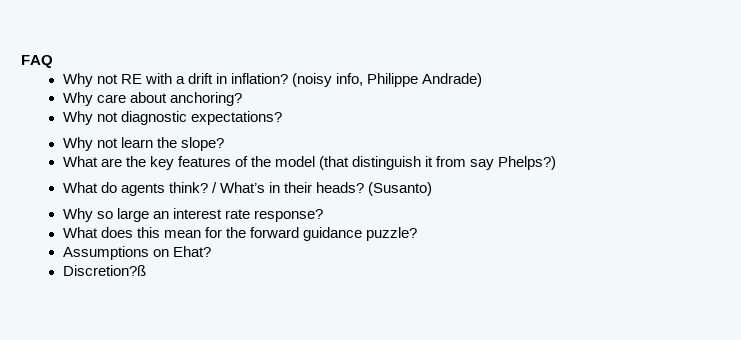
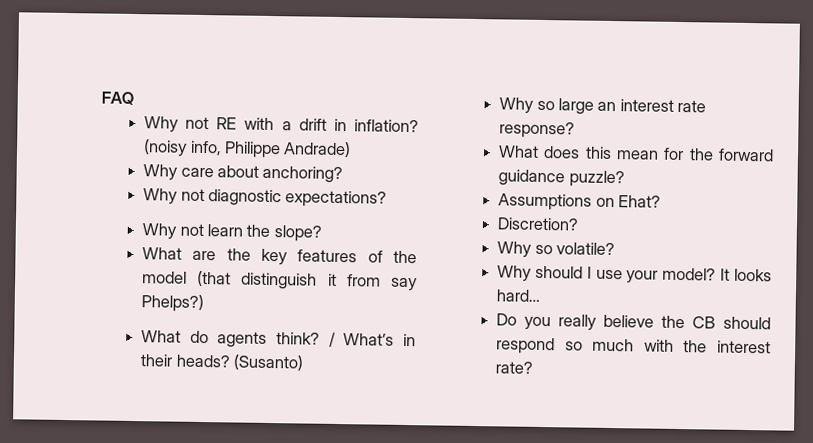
- Discretion?ß
+ Discretion?
+ Why so volatile?
+ Why should I use your model? It looks hard…
+ Do you really believe the CB should respond so much with the interest rate?

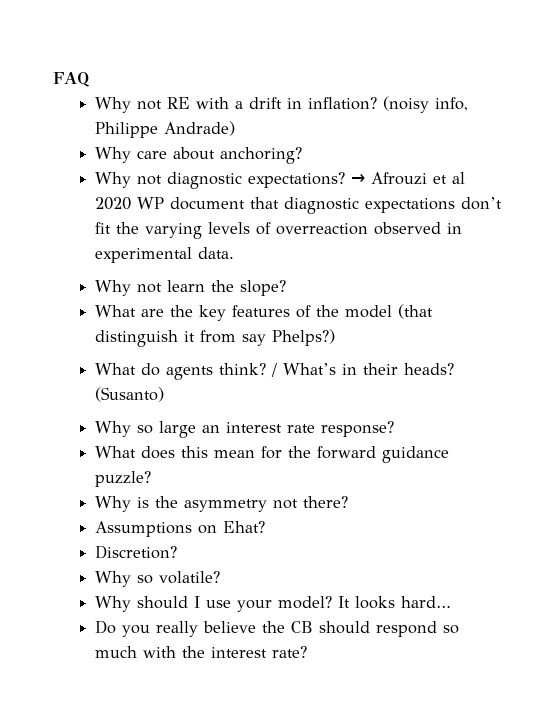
+ → Afrouzi et al 2020 WP document that diagnostic expectations don’t fit the varying levels of overreaction observed in experimental data.
+ Why is the asymmetry not there?

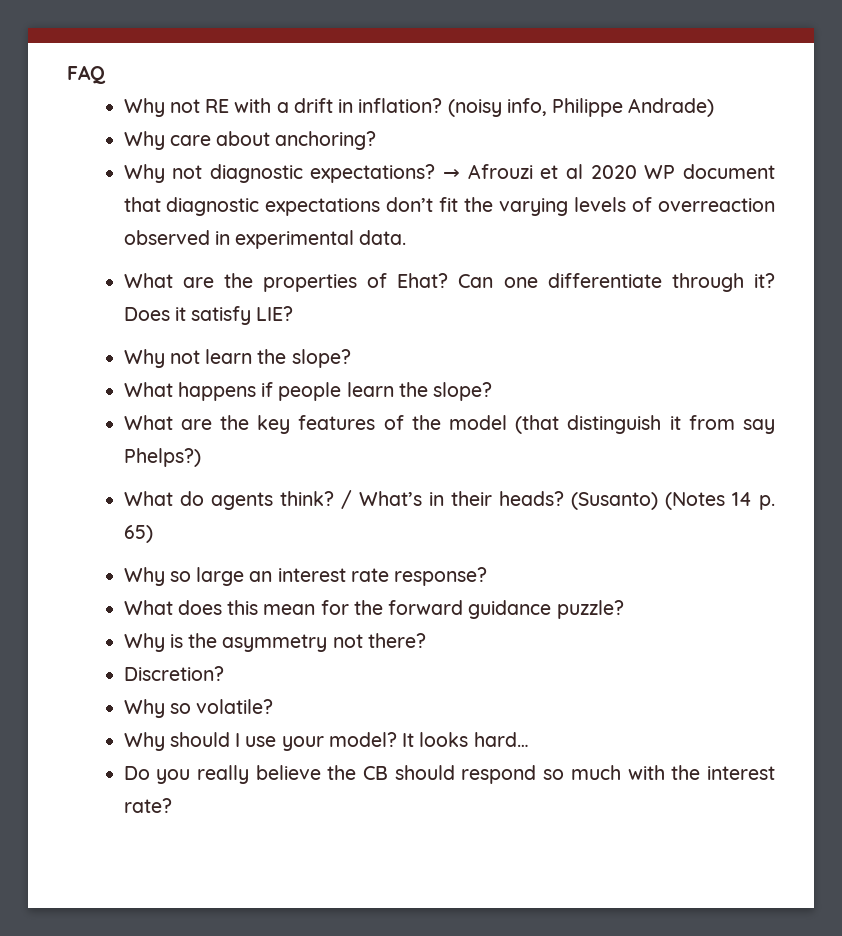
+ What are the properties of Ehat? Can one differentiate through it? Does it satisfy LIE?
+ What happens if people learn the slope?
- (Susanto)
+ (Susanto) (Notes 14 p. 65)
- Assumptions on Ehat?

